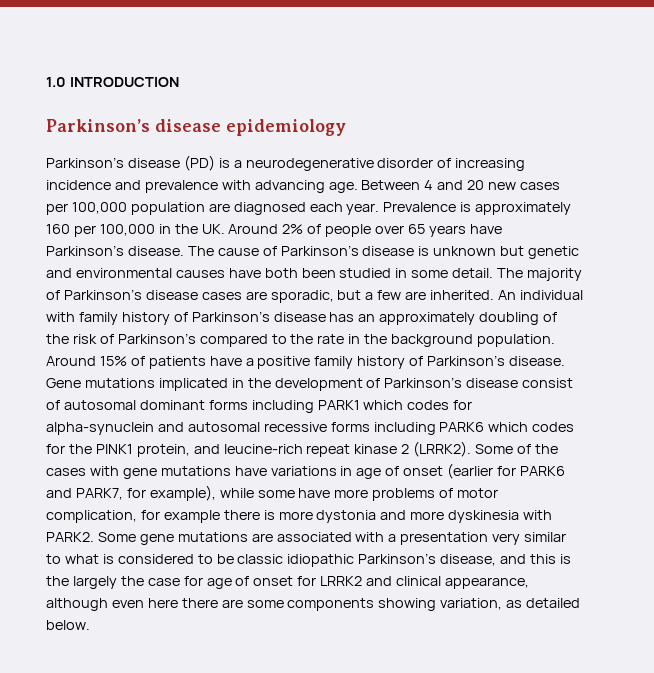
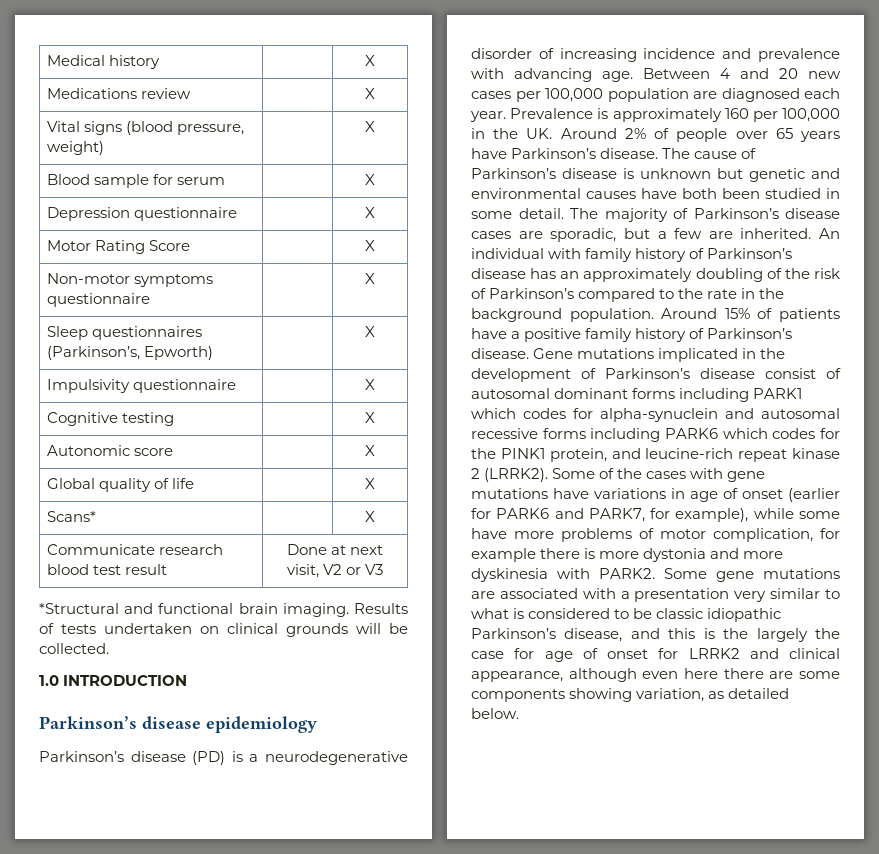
+ Medical history | | X
+ Medications review | | X
+ Vital signs (blood pressure, weight) | | X
+ Blood sample for serum | | X
+ Depression questionnaire | | X
+ Motor Rating Score | | X
+ Non-motor symptoms questionnaire | | X
+ Sleep questionnaires (Parkinson’s, Epworth) | | X
+ Impulsivity questionnaire | | X
+ Cognitive testing | | X
+ Autonomic score | | X
+ Global quality of life | | X
+ Scans* | | X
+ Communicate research blood test result | Done at next visit, V2 or V3
+ *Structural and functional brain imaging. Results of tests undertaken on clinical grounds will be collected.

